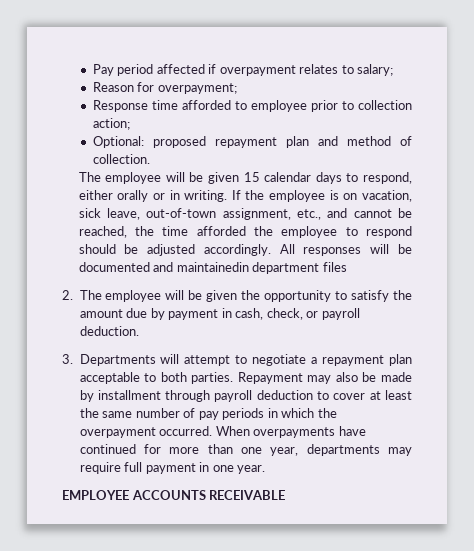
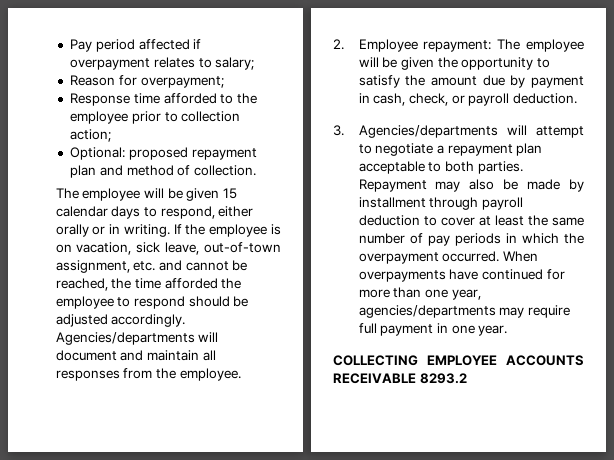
- Response time afforded to employee prior to collection action;
+ Response time afforded to the employee prior to collection action;
- If the employee is on vacation, sick leave, out-of-town assignment, etc., and cannot be reached, the time afforded the employee to respond should be adjusted accordingly.
+ If the employee is on vacation, sick leave, out-of-town assignment, etc. and cannot be reached, the time afforded the employee to respond should be adjusted accordingly.
- All responses will be documented and maintainedin department files
+ Agencies/departments will document and maintain all responses from the employee.
- 2. The employee will be given the opportunity to satisfy the amount due by payment in cash, check, or payroll deduction.
+ 2. Employee repayment: The employee will be given the opportunity to satisfy the amount due by payment in cash, check, or payroll deduction.
- 3. Departments will attempt to negotiate a repayment plan acceptable to both parties.
+ 3. Agencies/departments will attempt to negotiate a repayment plan acceptable to both parties.
- When overpayments have continued for more than one year, departments may require full payment in one year.
+ When overpayments have continued for more than one year, agencies/departments may require full payment in one year.
- EMPLOYEE ACCOUNTS RECEIVABLE
+ COLLECTING EMPLOYEE ACCOUNTS RECEIVABLE 8293.2

